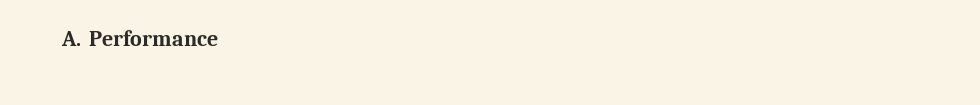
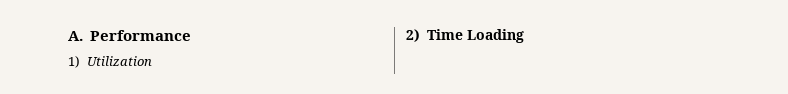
+ 1) Utilization
+ 2) Time Loading

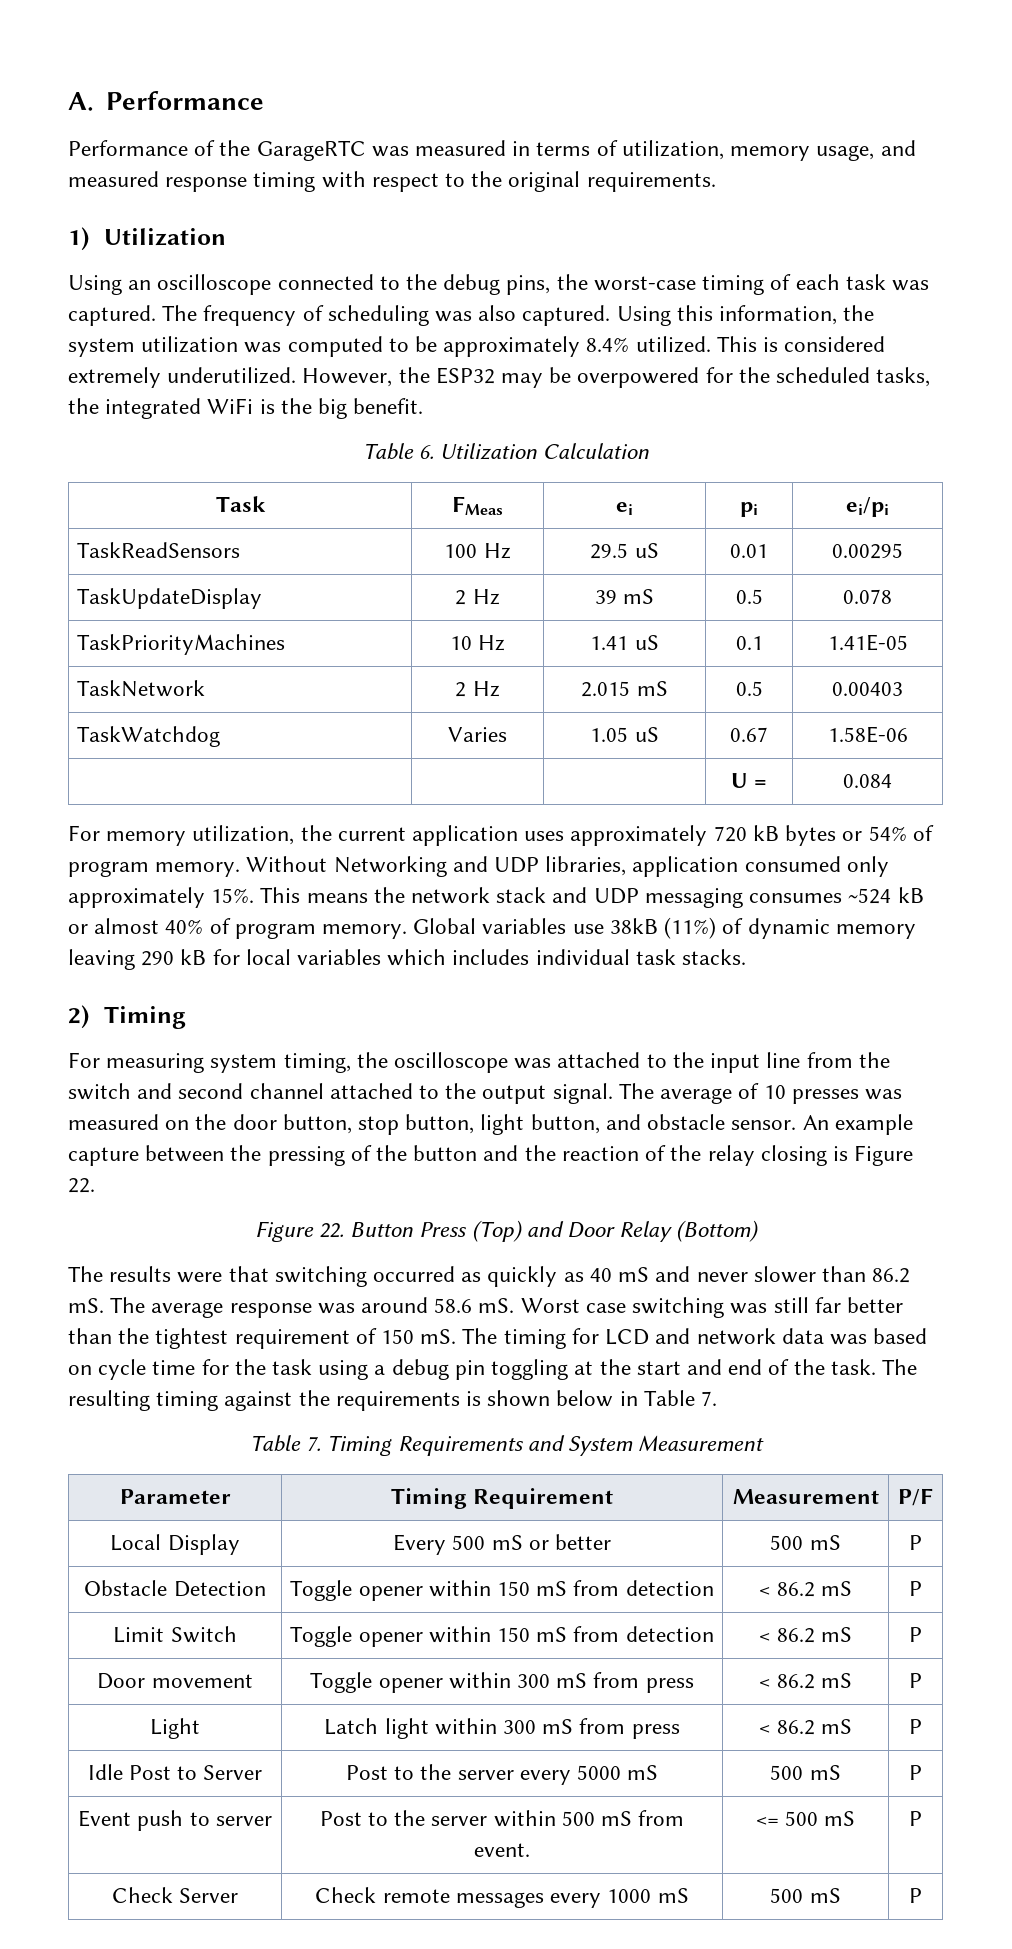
+ Performance of the GarageRTC was measured in terms of utilization, memory usage, and measured response timing with respect to the original requirements.
  1) Utilization
- 2) Time Loading
+ Using an oscilloscope connected to the debug pins, the worst-case timing of each task was captured. The frequency of scheduling was also captured. Using this information, the system utilization was computed to be approximately 8.4% utilized. This is considered extremely underutilized. However, the ESP32 may be overpowered for the scheduled tasks, the integrated WiFi is the big benefit.
+ Table 6. Utilization Calculation
+ Task | FMeas | ei | pi | ei/pi
+ TaskReadSensors | 100 Hz | 29.5 uS | 0.01 | 0.00295
+ TaskUpdateDisplay | 2 Hz | 39 mS | 0.5 | 0.078
+ TaskPriorityMachines | 10 Hz | 1.41 uS | 0.1 | 1.41E-05
+ TaskNetwork | 2 Hz | 2.015 mS | 0.5 | 0.00403
+ TaskWatchdog | Varies | 1.05 uS | 0.67 | 1.58E-06
+ | | | U = | 0.084
+ For memory utilization, the current application uses approximately 720 kB bytes or 54% of program memory. Without Networking and UDP libraries, application consumed only approximately 15%. This means the network stack and UDP messaging consumes ~524 kB or almost 40% of program memory. Global variables use 38kB (11%) of dynamic memory leaving 290 kB for local variables which includes individual task stacks.
+ 2) Timing
+ For measuring system timing, the oscilloscope was attached to the input line from the switch and second channel attached to the output signal. The average of 10 presses was measured on the door button, stop button, light button, and obstacle sensor. An example capture between the pressing of the button and the reaction of the relay closing is Figure 22.
+ Figure 22. Button Press (Top) and Door Relay (Bottom)
+ The results were that switching occurred as quickly as 40 mS and never slower than 86.2 mS. The average response was around 58.6 mS. Worst case switching was still far better than the tightest requirement of 150 mS. The timing for LCD and network data was based on cycle time for the task using a debug pin toggling at the start and end of the task. The resulting timing against the requirements is shown below in Table 7.
+ Table 7. Timing Requirements and System Measurement
+ Parameter | Timing Requirement | Measurement | P/F
+ Local Display | Every 500 mS or better | 500 mS | P
+ Obstacle Detection | Toggle opener within 150 mS from detection | < 86.2 mS | P
+ Limit Switch | Toggle opener within 150 mS from detection | < 86.2 mS | P
+ Door movement | Toggle opener within 300 mS from press | < 86.2 mS | P
+ Light | Latch light within 300 mS from press | < 86.2 mS | P
+ Idle Post to Server | Post to the server every 5000 mS | 500 mS | P
+ Event push to server | Post to the server within 500 mS from event. | <= 500 mS | P
+ Check Server | Check remote messages every 1000 mS | 500 mS | P

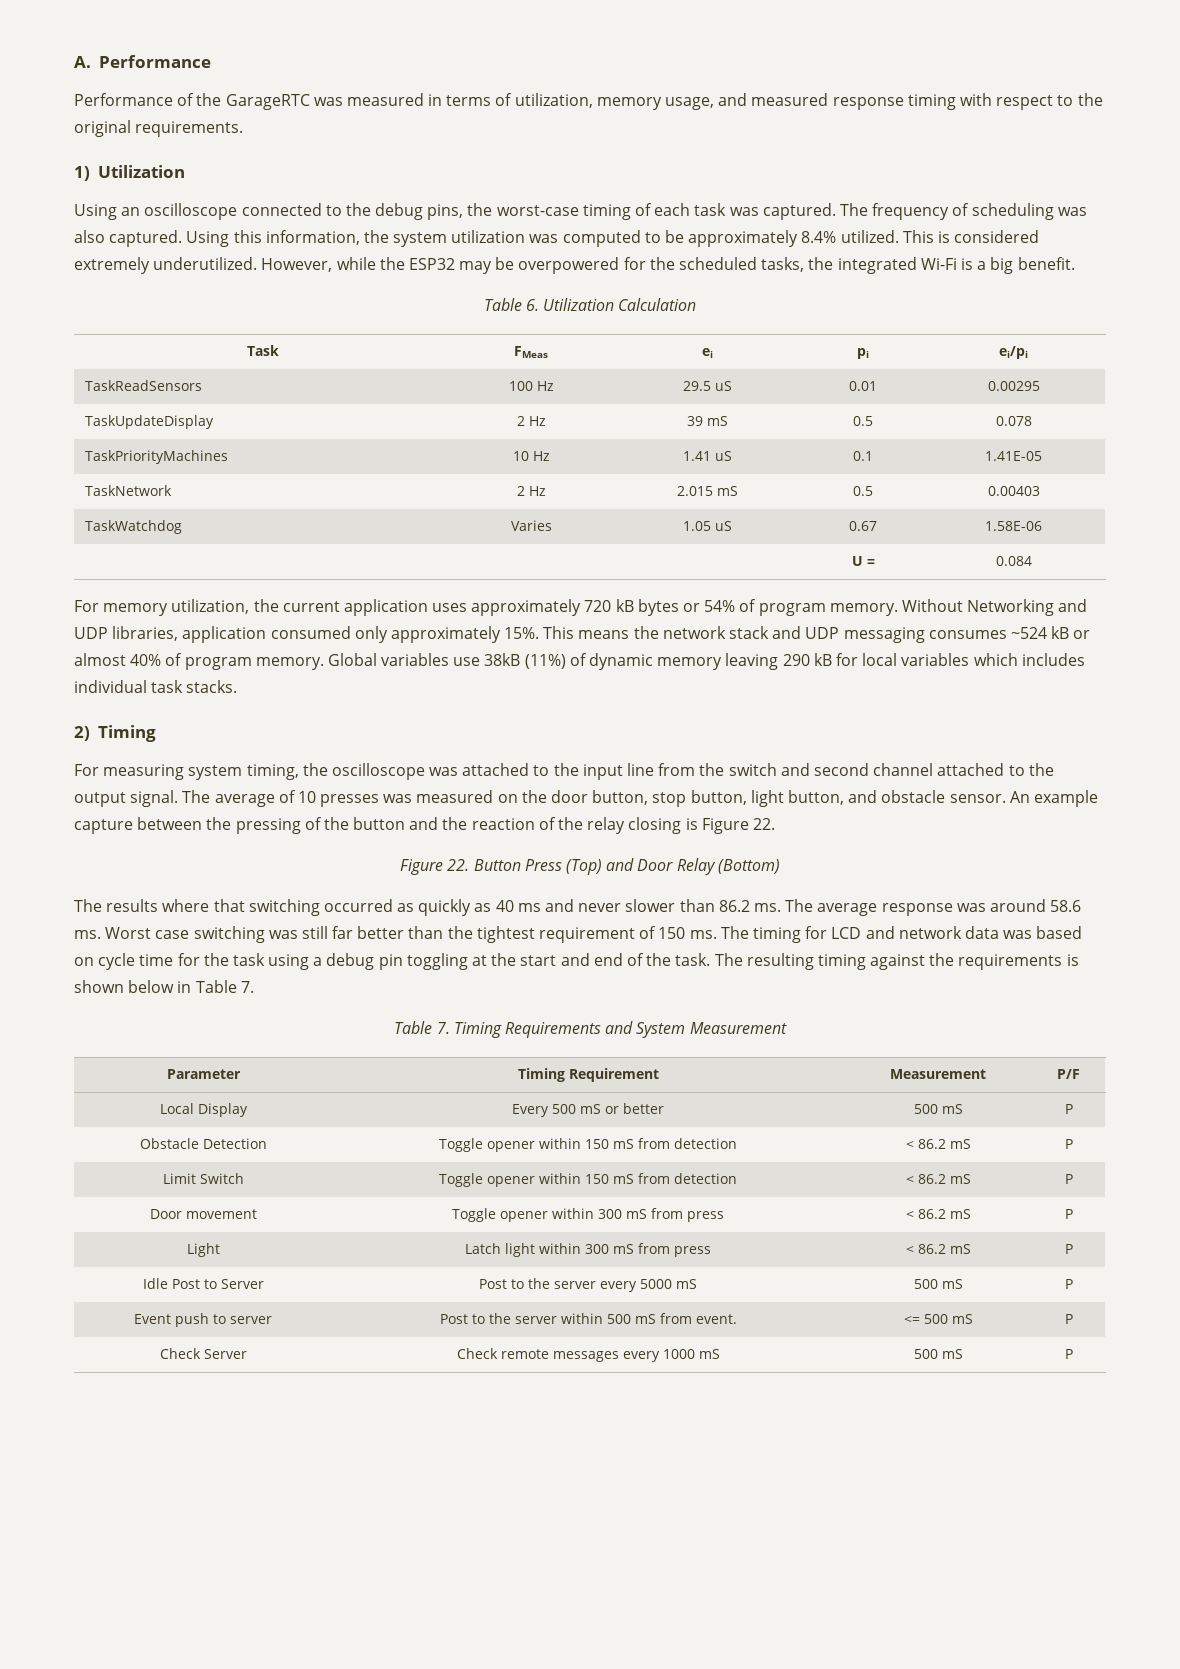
- However, the ESP32 may be overpowered for the scheduled tasks, the integrated WiFi is the big benefit.
+ However, while the ESP32 may be overpowered for the scheduled tasks, the integrated Wi-Fi is a big benefit.
- The results were that switching occurred as quickly as 40 mS and never slower than 86.2 mS.
+ The results where that switching occurred as quickly as 40 ms and never slower than 86.2 ms.
- The average response was around 58.6 mS.
+ The average response was around 58.6 ms.
- Worst case switching was still far better than the tightest requirement of 150 mS.
+ Worst case switching was still far better than the tightest requirement of 150 ms.

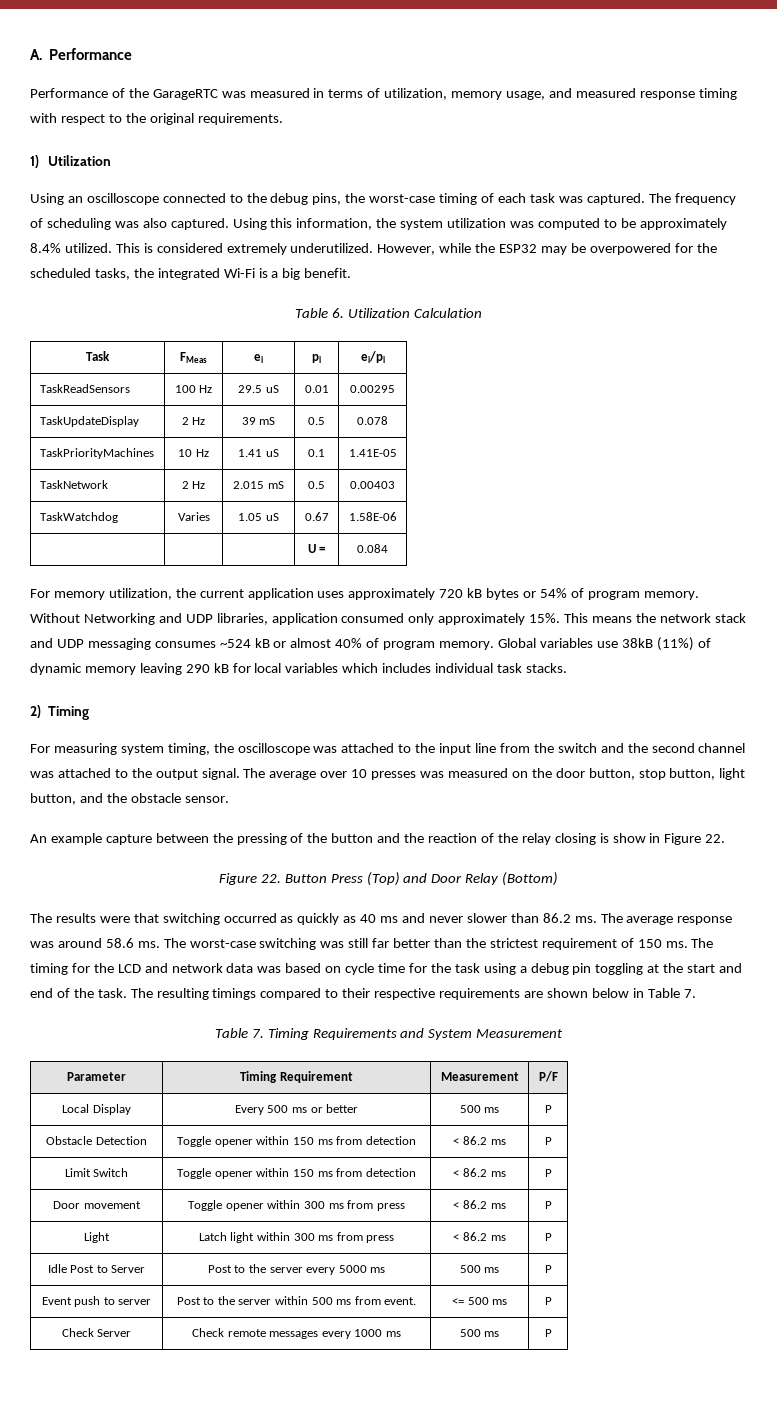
- For measuring system timing, the oscilloscope was attached to the input line from the switch and second channel attached to the output signal.
+ For measuring system timing, the oscilloscope was attached to the input line from the switch and the second channel was attached to the output signal.
- The average of 10 presses was measured on the door button, stop button, light button, and obstacle sensor. An example capture between the pressing of the button and the reaction of the relay closing is Figure 22.
+ The average over 10 presses was measured on the door button, stop button, light button, and the obstacle sensor.
+ An example capture between the pressing of the button and the reaction of the relay closing is show in Figure 22.
- The results where that switching occurred as quickly as 40 ms and never slower than 86.2 ms.
+ The results were that switching occurred as quickly as 40 ms and never slower than 86.2 ms.
- Worst case switching was still far better than the tightest requirement of 150 ms.
+ The worst-case switching was still far better than the strictest requirement of 150 ms.
- The timing for LCD and network data was based on cycle time for the task using a debug pin toggling at the start and end of the task.
+ The timing for the LCD and network data was based on cycle time for the task using a debug pin toggling at the start and end of the task.
- The resulting timing against the requirements is shown below in Table 7.
+ The resulting timings compared to their respective requirements are shown below in Table 7.
- Local Display | Every 500 mS or better | 500 mS | P
+ Local Display | Every 500 ms or better | 500 ms | P
- Obstacle Detection | Toggle opener within 150 mS from detection | < 86.2 mS | P
+ Obstacle Detection | Toggle opener within 150 ms from detection | < 86.2 ms | P
- Limit Switch | Toggle opener within 150 mS from detection | < 86.2 mS | P
+ Limit Switch | Toggle opener within 150 ms from detection | < 86.2 ms | P
- Door movement | Toggle opener within 300 mS from press | < 86.2 mS | P
+ Door movement | Toggle opener within 300 ms from press | < 86.2 ms | P
- Light | Latch light within 300 mS from press | < 86.2 mS | P
+ Light | Latch light within 300 ms from press | < 86.2 ms | P
- Idle Post to Server | Post to the server every 5000 mS | 500 mS | P
+ Idle Post to Server | Post to the server every 5000 ms | 500 ms | P
- Event push to server | Post to the server within 500 mS from event. | <= 500 mS | P
+ Event push to server | Post to the server within 500 ms from event. | <= 500 ms | P
- Check Server | Check remote messages every 1000 mS | 500 mS | P
+ Check Server | Check remote messages every 1000 ms | 500 ms | P

